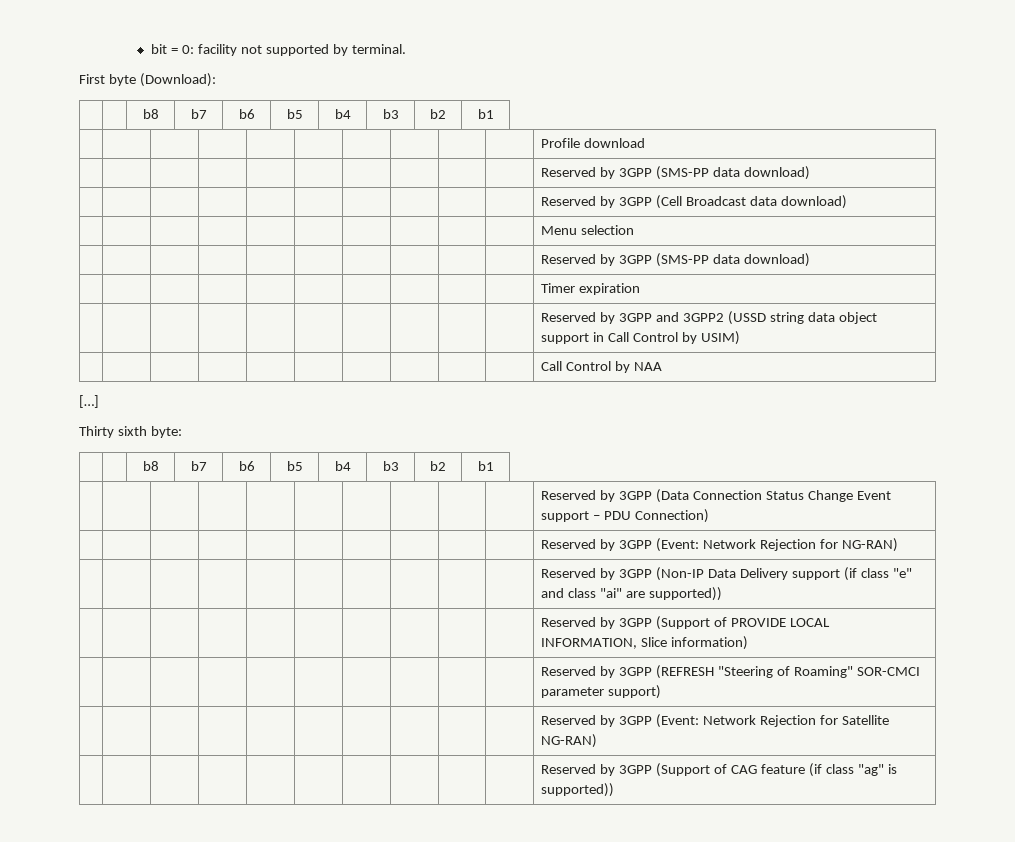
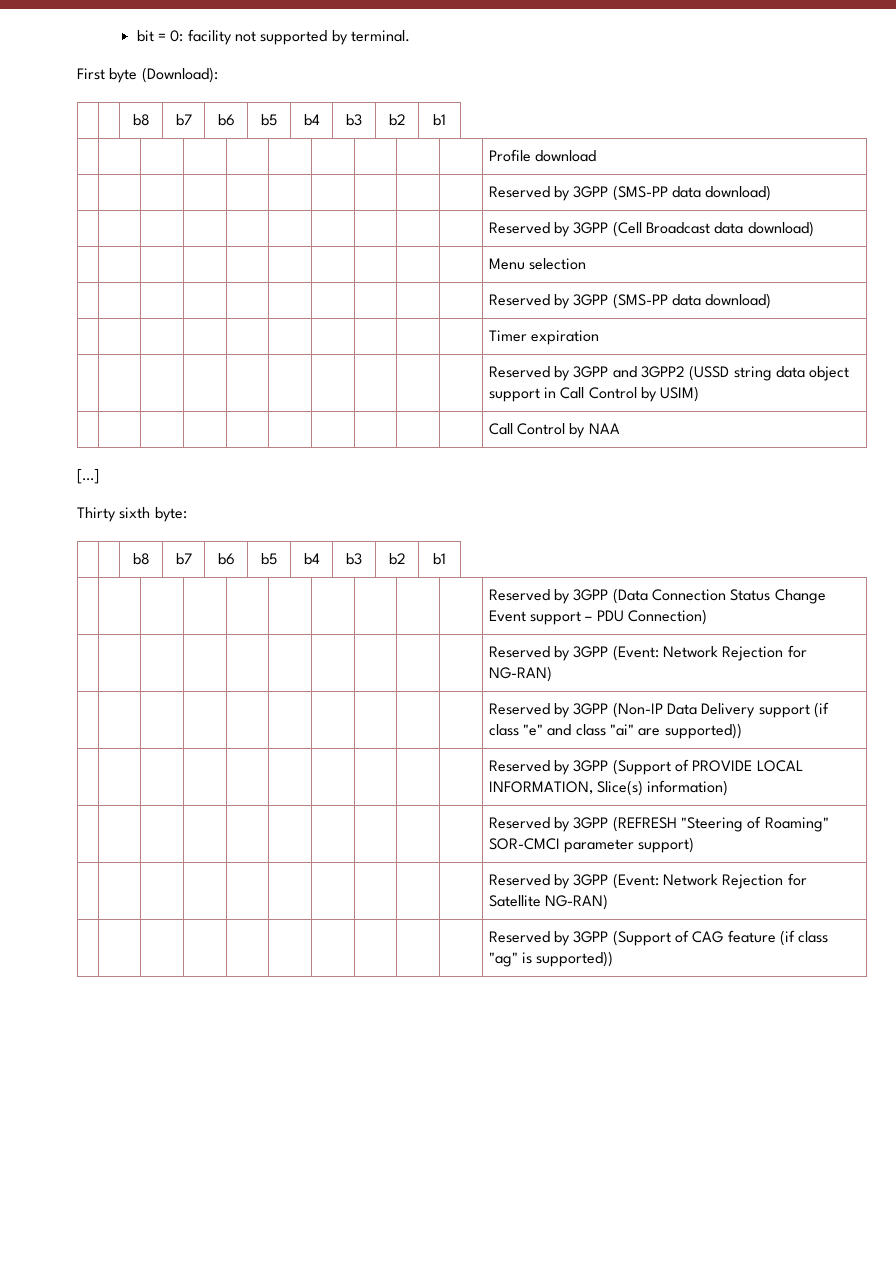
- | | | | | | | | | | Reserved by 3GPP (Support of PROVIDE LOCAL INFORMATION, Slice information)
+ | | | | | | | | | | Reserved by 3GPP (Support of PROVIDE LOCAL INFORMATION, Slice(s) information)

